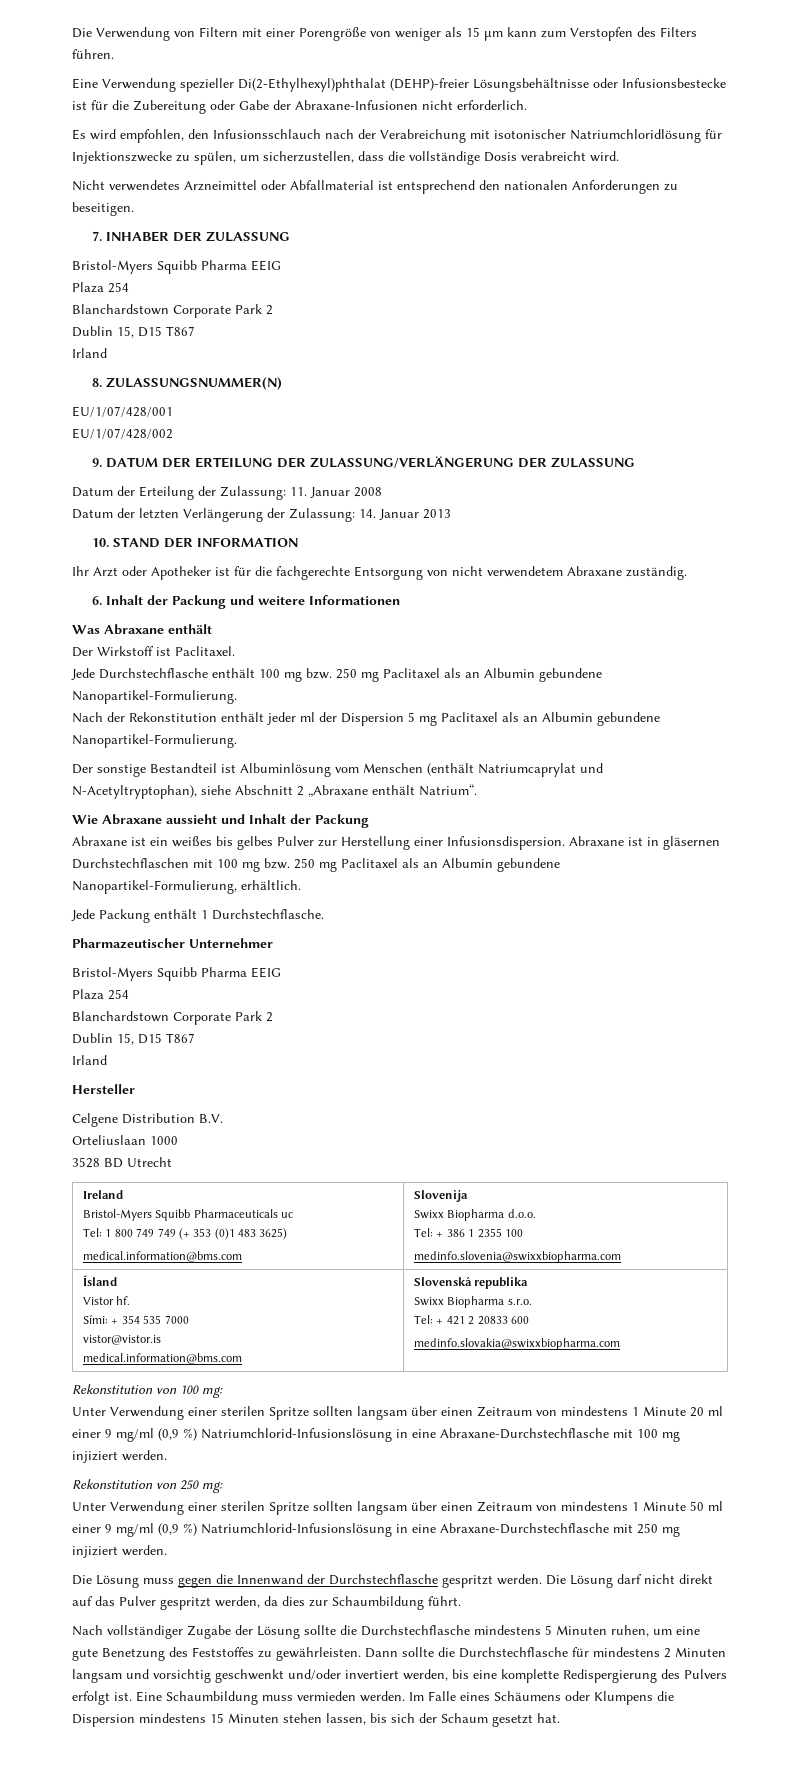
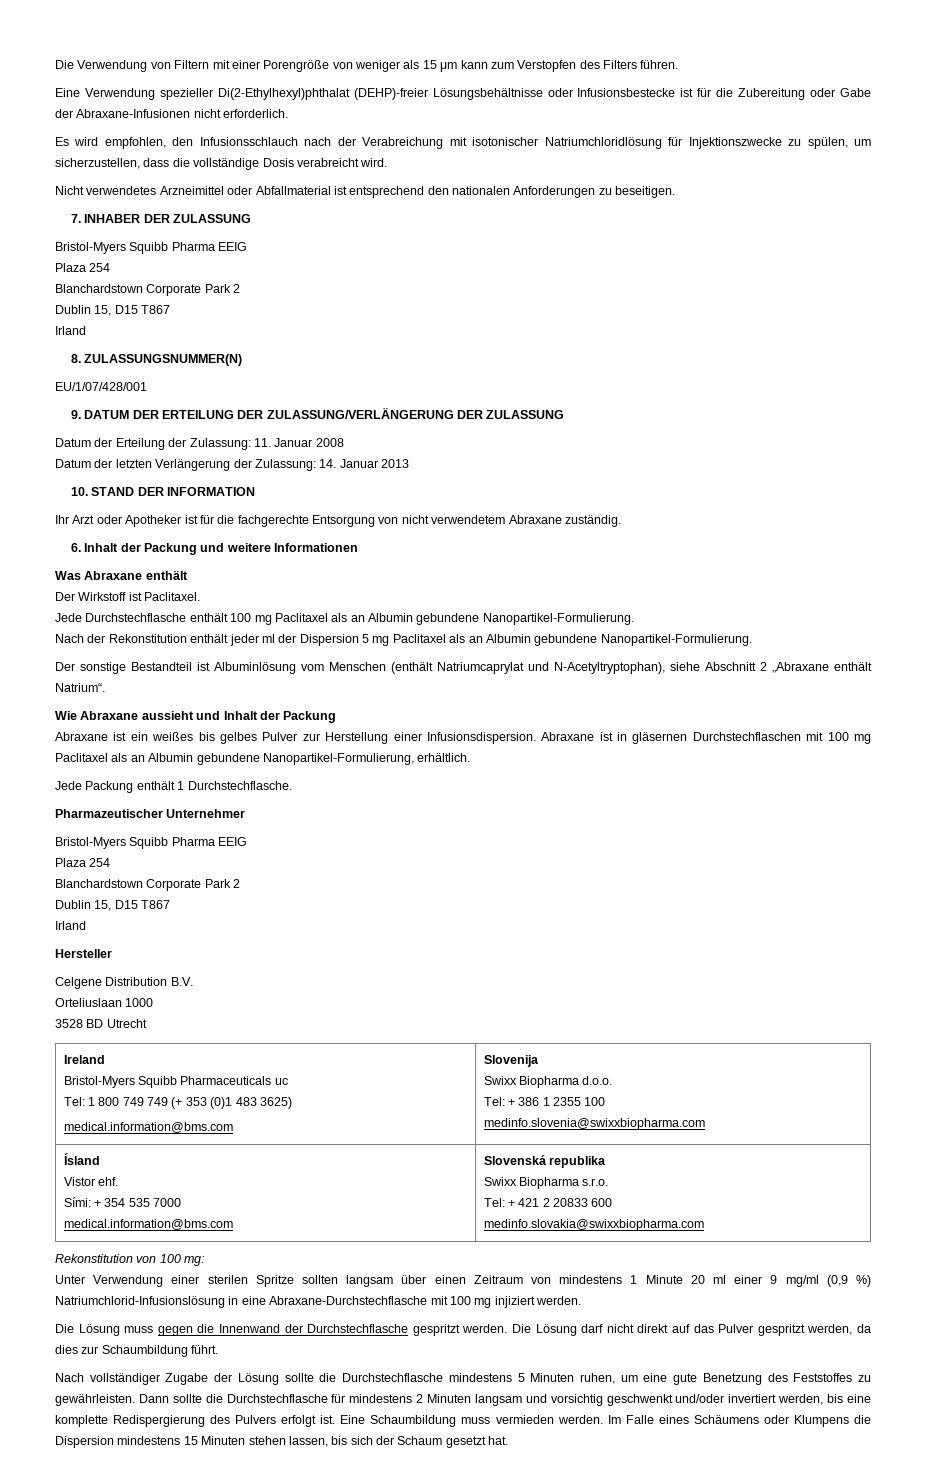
- EU/1/07/428/002
- Jede Durchstechflasche enthält 100 mg bzw. 250 mg Paclitaxel als an Albumin gebundene Nanopartikel-Formulierung.
+ Jede Durchstechflasche enthält 100 mg Paclitaxel als an Albumin gebundene Nanopartikel-Formulierung.
- Abraxane ist in gläsernen Durchstechflaschen mit 100 mg bzw. 250 mg Paclitaxel als an Albumin gebundene Nanopartikel-Formulierung, erhältlich.
+ Abraxane ist in gläsernen Durchstechflaschen mit 100 mg Paclitaxel als an Albumin gebundene Nanopartikel-Formulierung, erhältlich.
  Ísland
- Vistor hf.
+ Vistor ehf.
  Sími: + 354 535 7000
- vistor@vistor.is
- Rekonstitution von 250 mg:
- Unter Verwendung einer sterilen Spritze sollten langsam über einen Zeitraum von mindestens 1 Minute 50 ml einer 9 mg/ml (0,9 %) Natriumchlorid-Infusionslösung in eine Abraxane-Durchstechflasche mit 250 mg injiziert werden.

